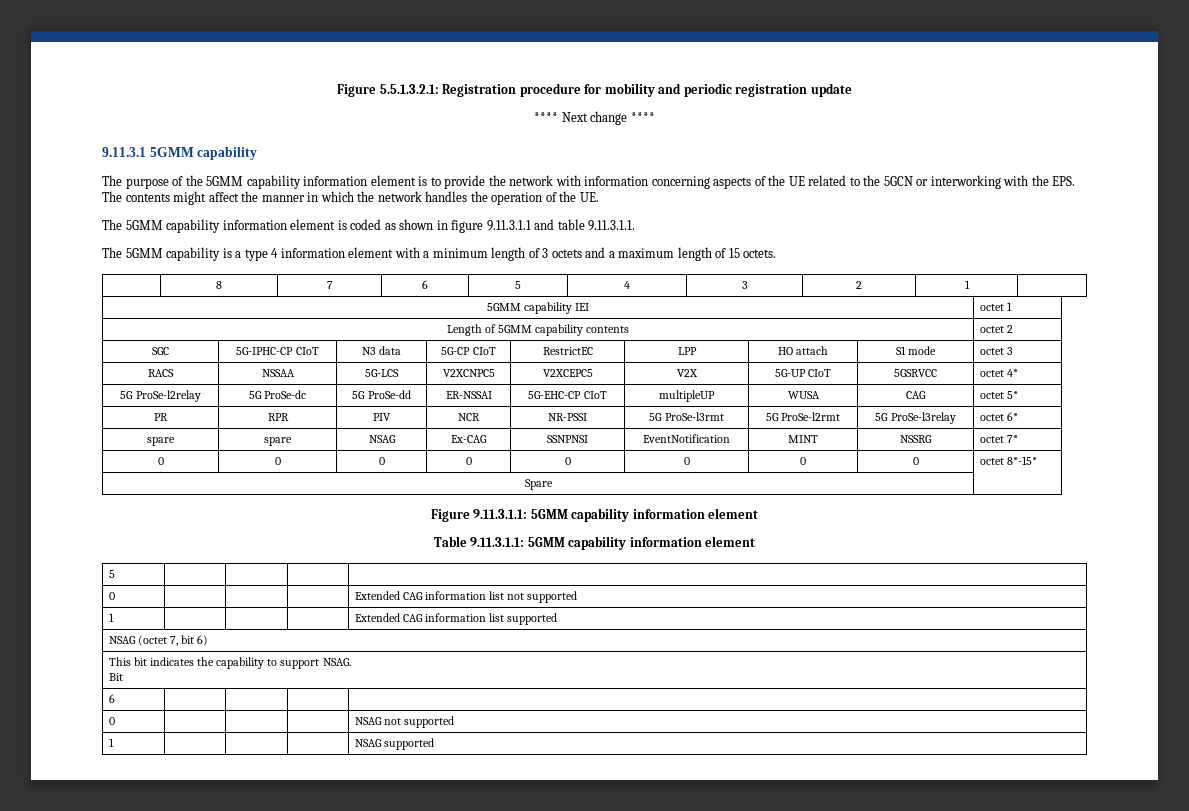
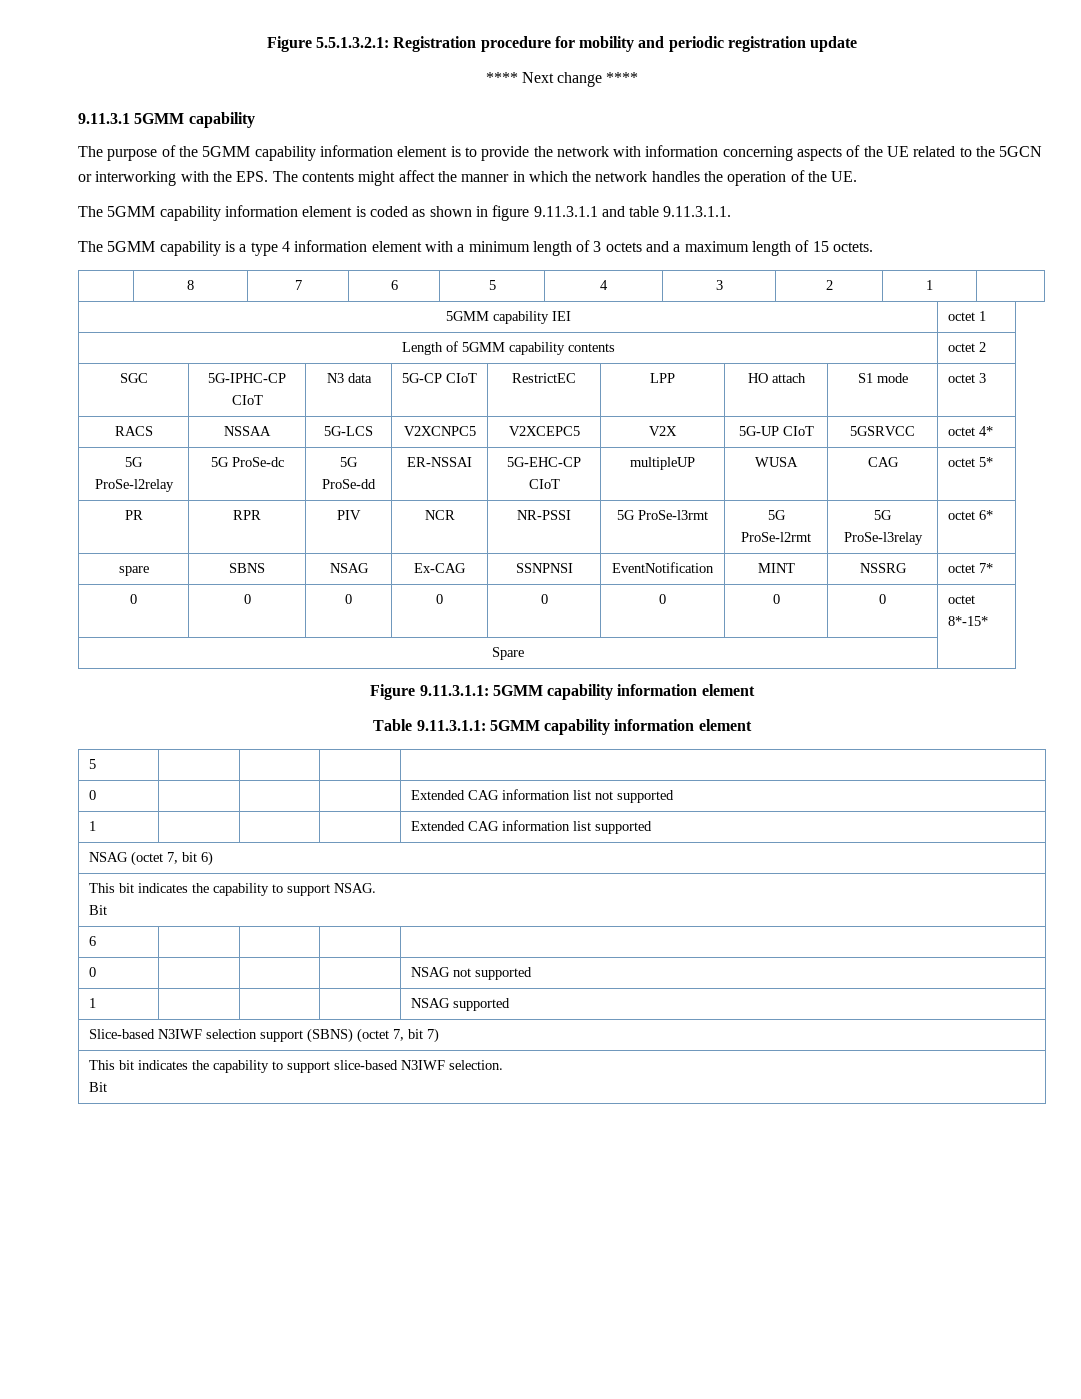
- spare | spare | NSAG | Ex-CAG | SSNPNSI | EventNotification | MINT | NSSRG | octet 7*
+ spare | SBNS | NSAG | Ex-CAG | SSNPNSI | EventNotification | MINT | NSSRG | octet 7*
+ Slice-based N3IWF selection support (SBNS) (octet 7, bit 7)
+ This bit indicates the capability to support slice-based N3IWF selection.
+ Bit

